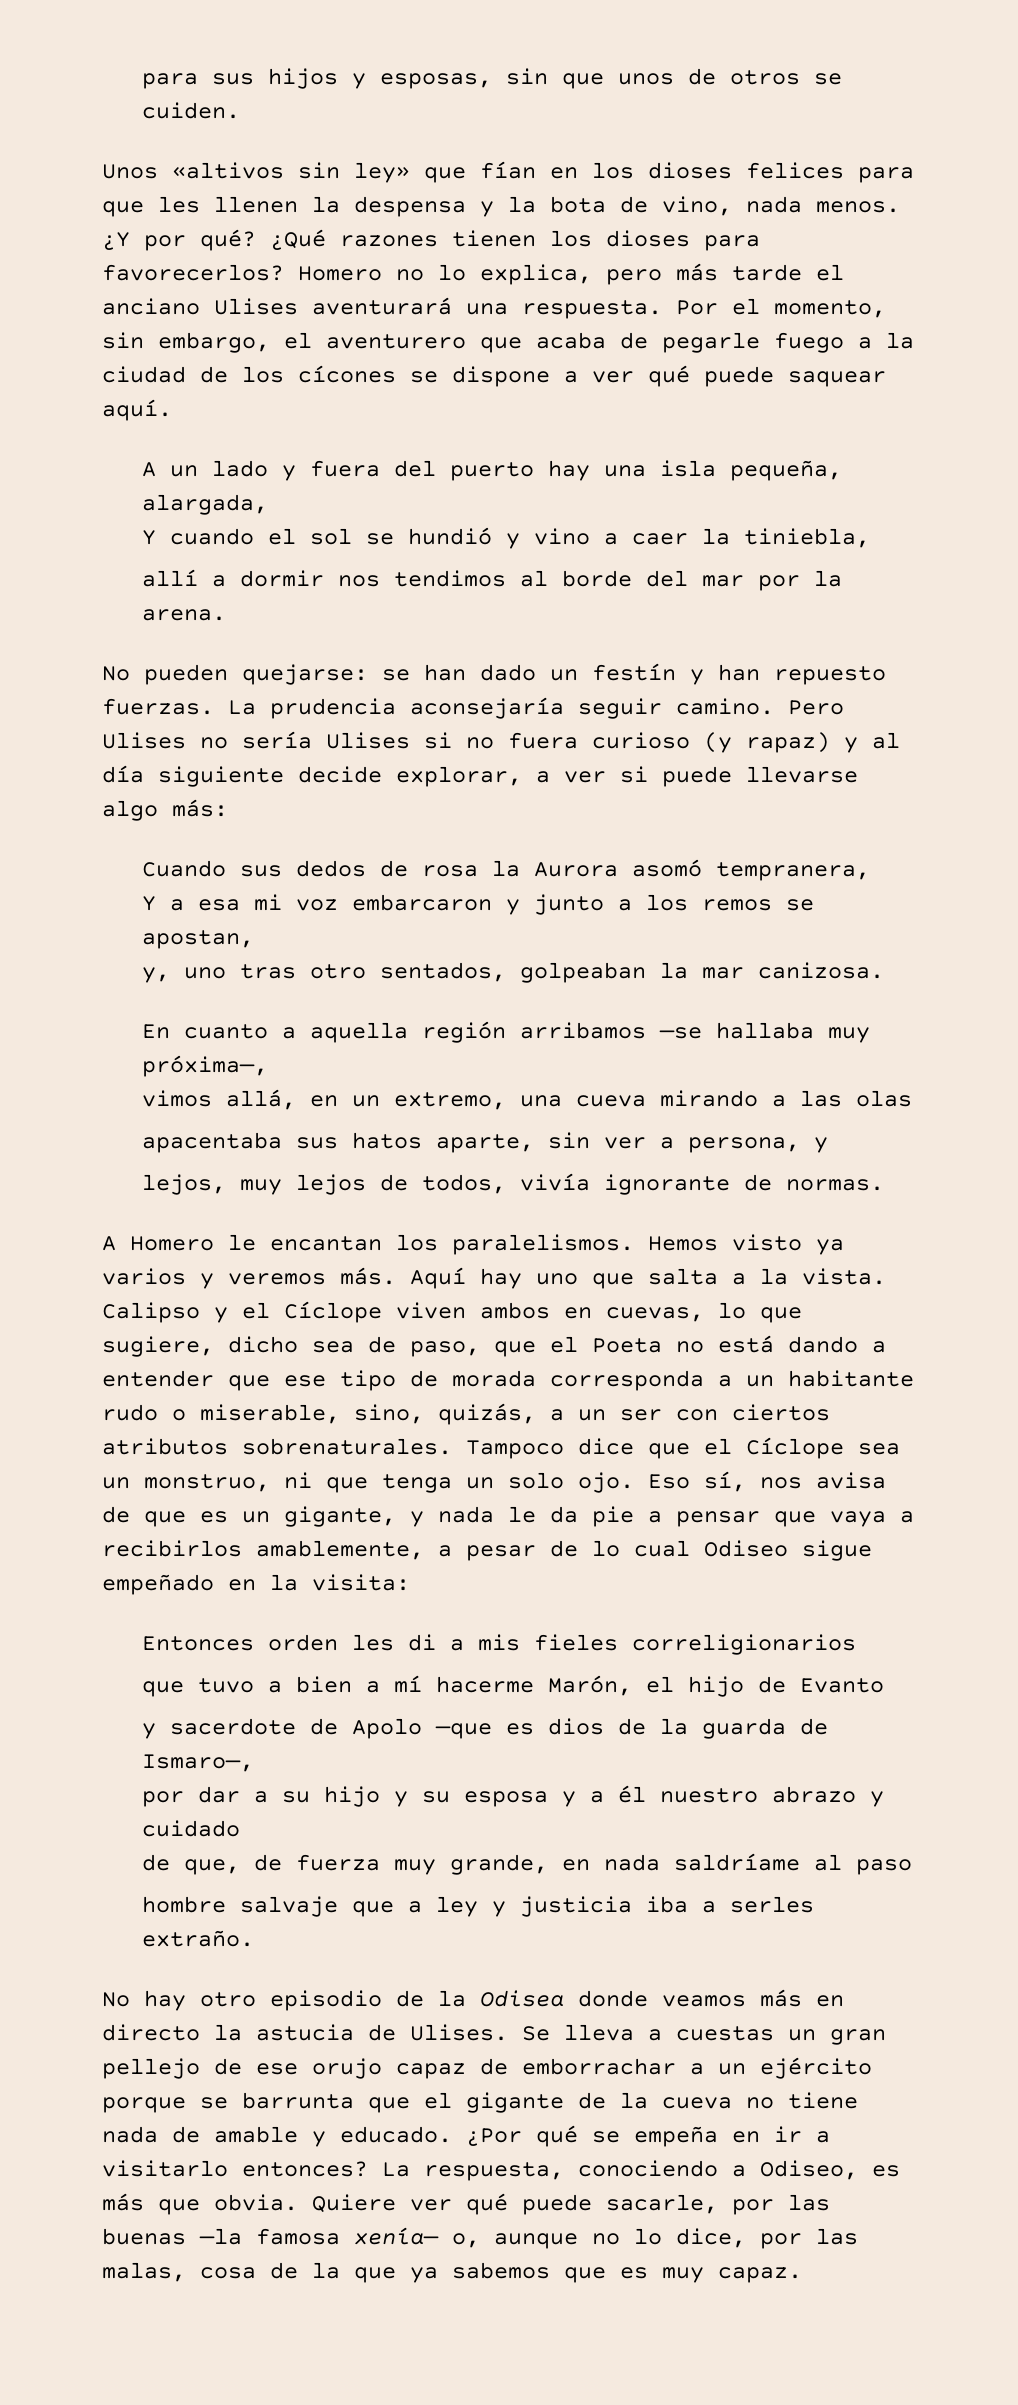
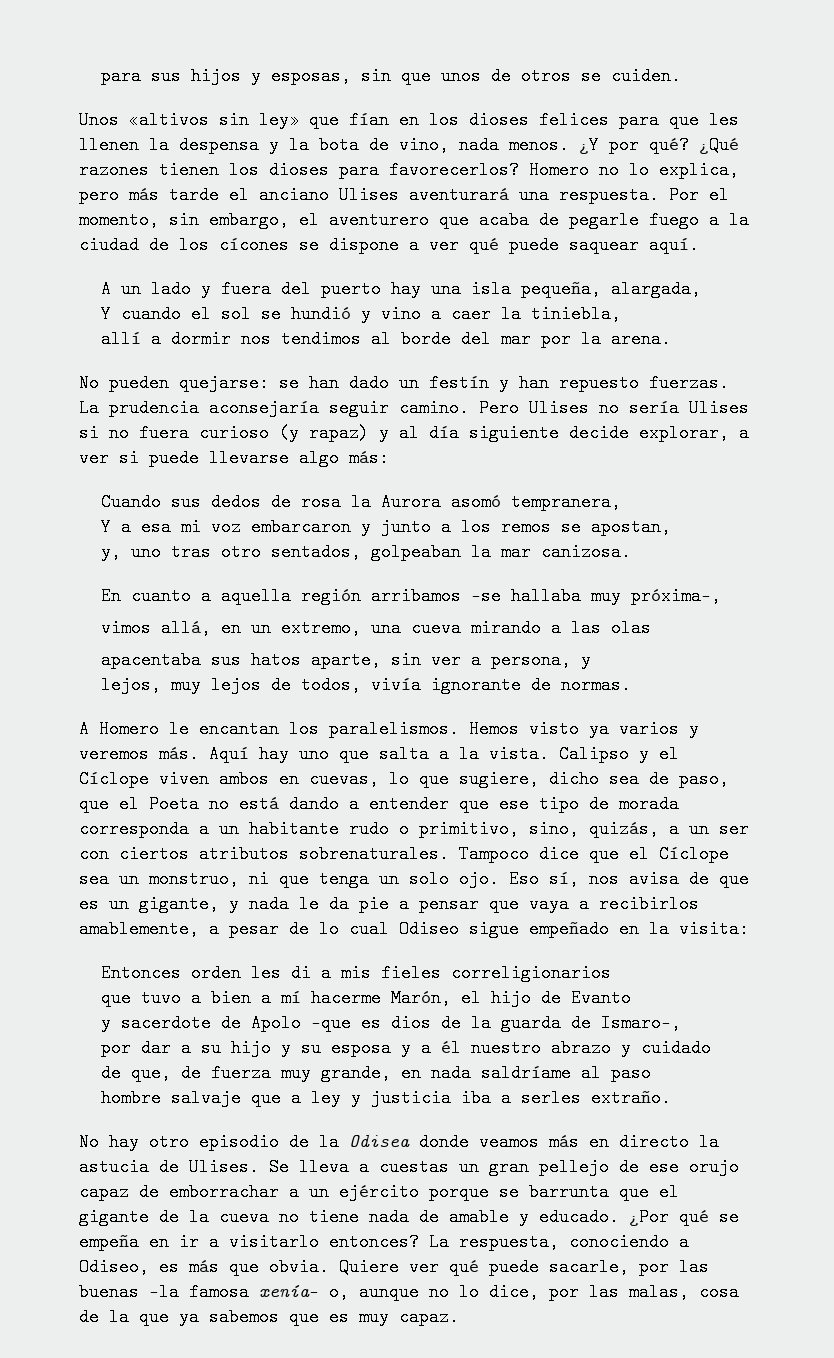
- Calipso y el Cíclope viven ambos en cuevas, lo que sugiere, dicho sea de paso, que el Poeta no está dando a entender que ese tipo de morada corresponda a un habitante rudo o miserable, sino, quizás, a un ser con ciertos atributos sobrenaturales.
+ Calipso y el Cíclope viven ambos en cuevas, lo que sugiere, dicho sea de paso, que el Poeta no está dando a entender que ese tipo de morada corresponda a un habitante rudo o primitivo, sino, quizás, a un ser con ciertos atributos sobrenaturales.

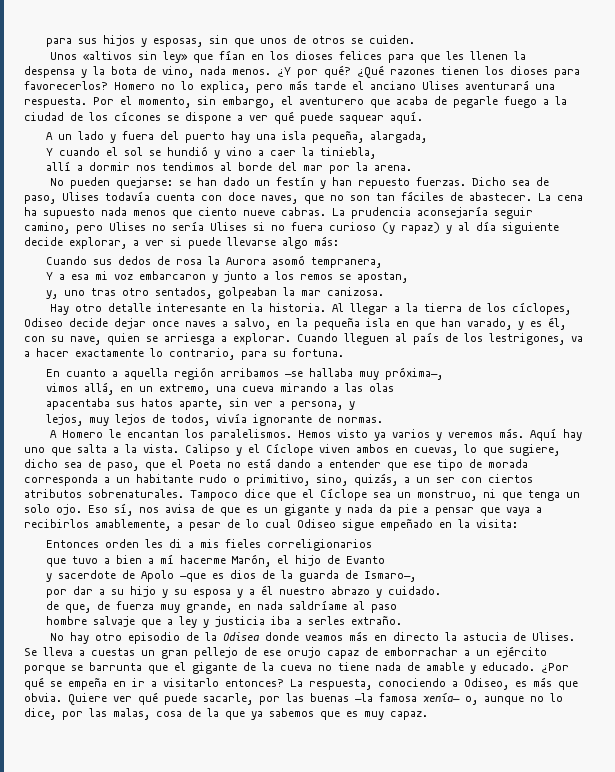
+ Dicho sea de paso, Ulises todavía cuenta con doce naves, que no son tan fáciles de abastecer. La cena ha supuesto nada menos que ciento nueve cabras.
- La prudencia aconsejaría seguir camino. Pero Ulises no sería Ulises si no fuera curioso (y rapaz) y al día siguiente decide explorar, a ver si puede llevarse algo más:
+ La prudencia aconsejaría seguir camino, pero Ulises no sería Ulises si no fuera curioso (y rapaz) y al día siguiente decide explorar, a ver si puede llevarse algo más:
+ Hay otro detalle interesante en la historia. Al llegar a la tierra de los cíclopes, Odiseo decide dejar once naves a salvo, en la pequeña isla en que han varado, y es él, con su nave, quien se arriesga a explorar. Cuando lleguen al país de los lestrigones, va a hacer exactamente lo contrario, para su fortuna.
- Eso sí, nos avisa de que es un gigante, y nada le da pie a pensar que vaya a recibirlos amablemente, a pesar de lo cual Odiseo sigue empeñado en la visita:
+ Eso sí, nos avisa de que es un gigante y nada da pie a pensar que vaya a recibirlos amablemente, a pesar de lo cual Odiseo sigue empeñado en la visita:
- por dar a su hijo y su esposa y a él nuestro abrazo y cuidado
+ por dar a su hijo y su esposa y a él nuestro abrazo y cuidado.

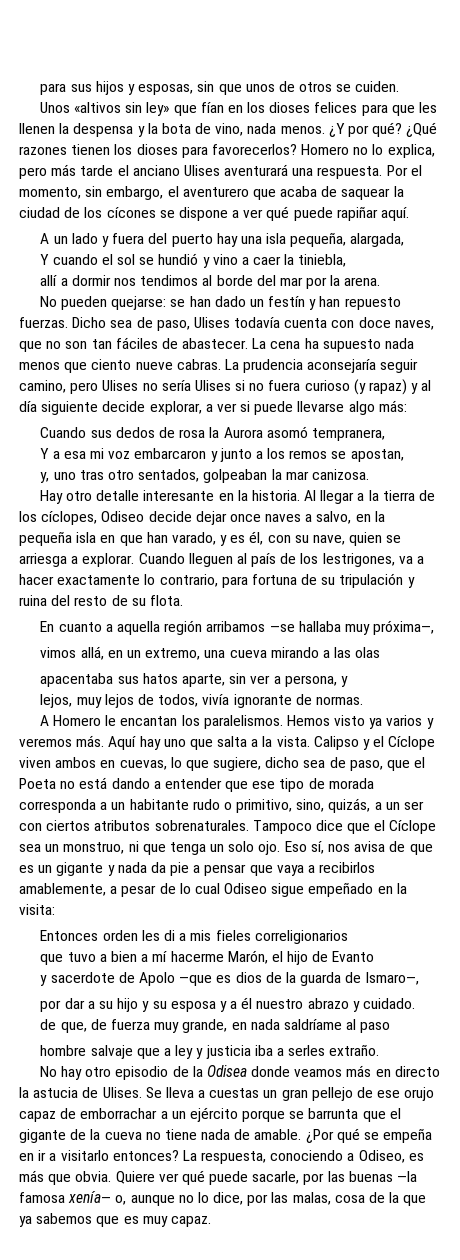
- Por el momento, sin embargo, el aventurero que acaba de pegarle fuego a la ciudad de los cícones se dispone a ver qué puede saquear aquí.
+ Por el momento, sin embargo, el aventurero que acaba de saquear la ciudad de los cícones se dispone a ver qué puede rapiñar aquí.
- Cuando lleguen al país de los lestrigones, va a hacer exactamente lo contrario, para su fortuna.
+ Cuando lleguen al país de los lestrigones, va a hacer exactamente lo contrario, para fortuna de su tripulación y ruina del resto de su flota.
- Se lleva a cuestas un gran pellejo de ese orujo capaz de emborrachar a un ejército porque se barrunta que el gigante de la cueva no tiene nada de amable y educado.
+ Se lleva a cuestas un gran pellejo de ese orujo capaz de emborrachar a un ejército porque se barrunta que el gigante de la cueva no tiene nada de amable.

